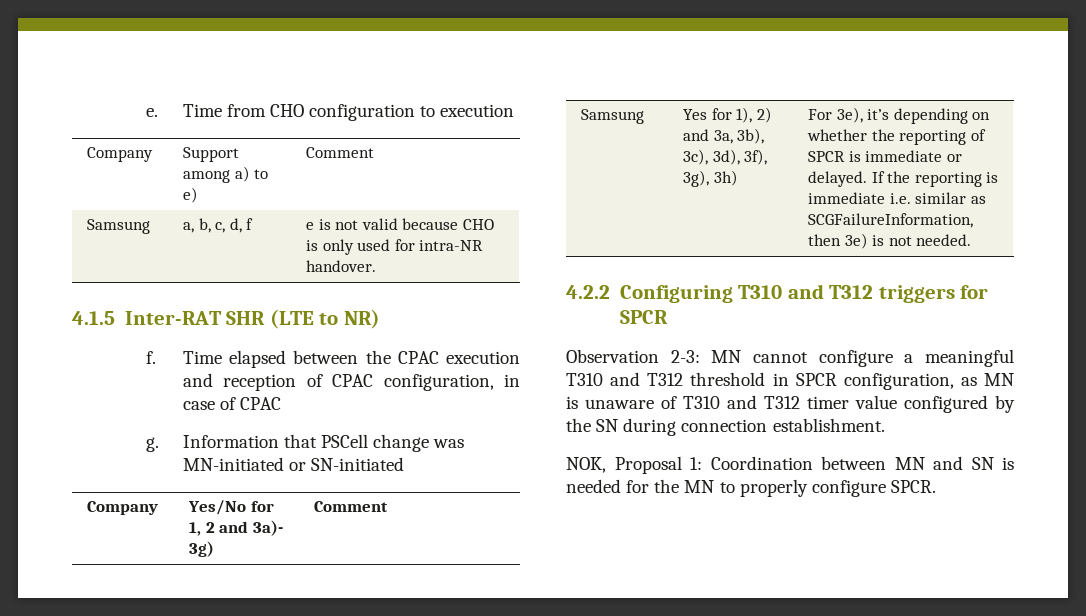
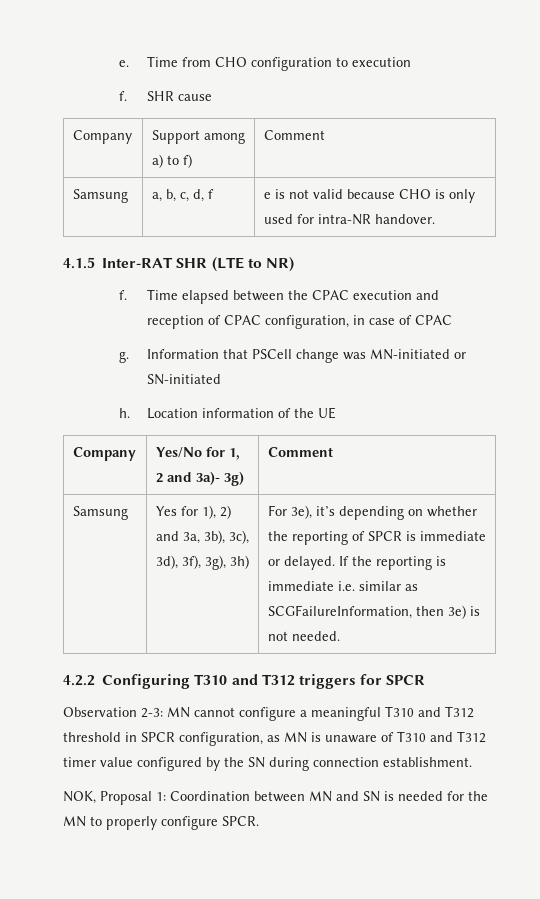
+ f. SHR cause
- Company | Support among a) to e) | Comment
+ Company | Support among a) to f) | Comment
+ h. Location information of the UE

